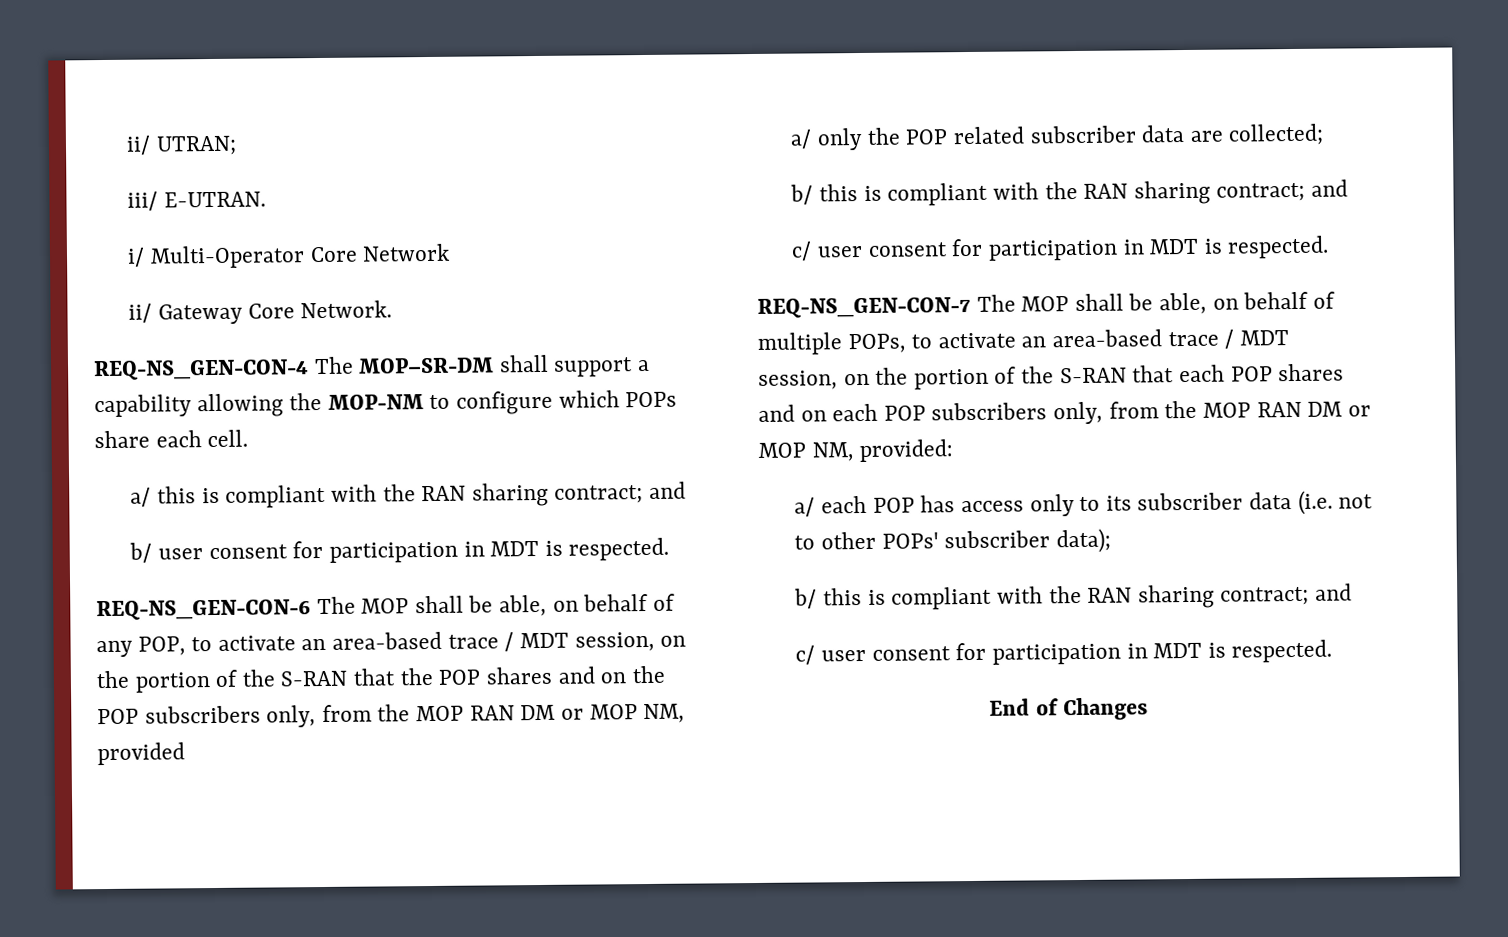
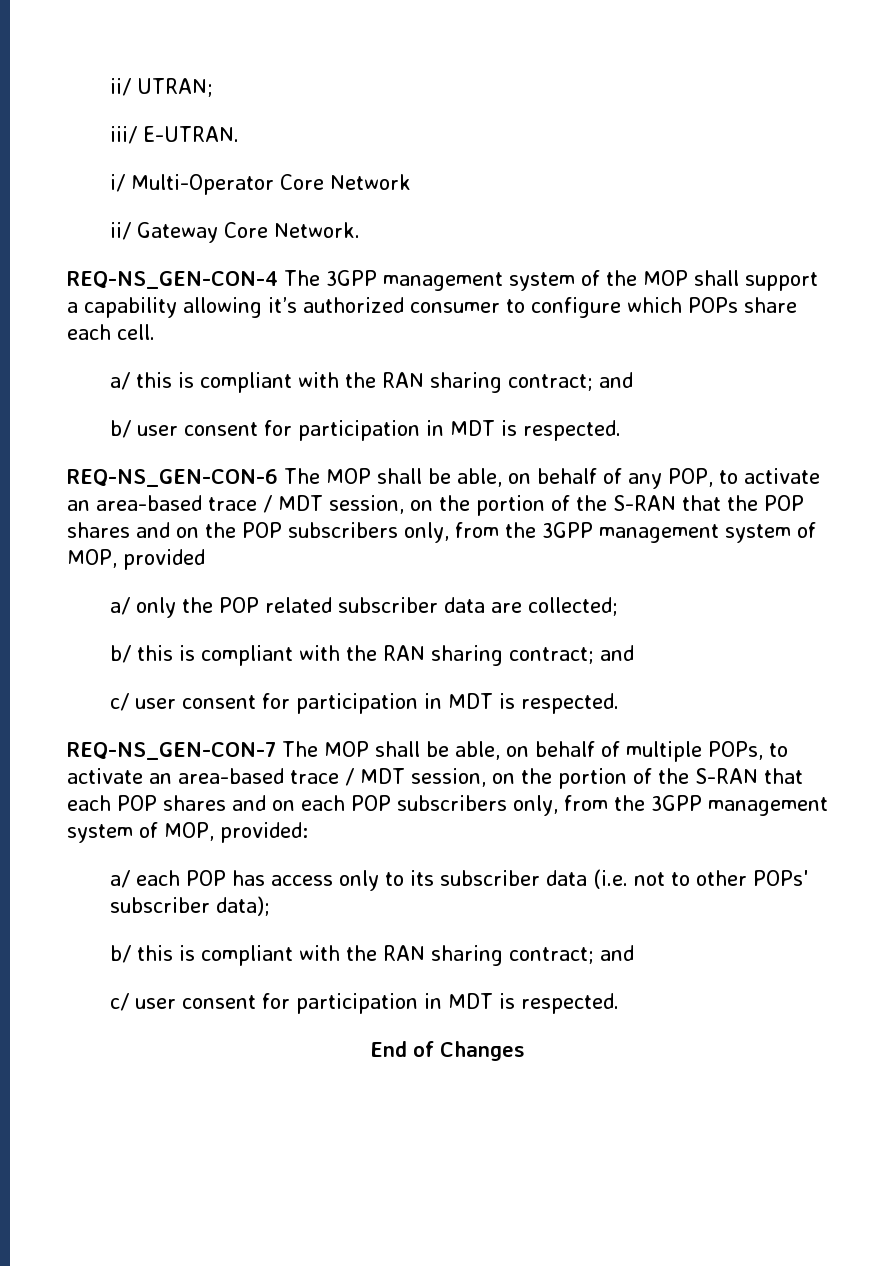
- REQ-NS_GEN-CON-4 The MOP–SR-DM shall support a capability allowing the MOP-NM to configure which POPs share each cell.
+ REQ-NS_GEN-CON-4 The 3GPP management system of the MOP shall support a capability allowing it’s authorized consumer to configure which POPs share each cell.
- REQ-NS_GEN-CON-6 The MOP shall be able, on behalf of any POP, to activate an area-based trace / MDT session, on the portion of the S-RAN that the POP shares and on the POP subscribers only, from the MOP RAN DM or MOP NM, provided
+ REQ-NS_GEN-CON-6 The MOP shall be able, on behalf of any POP, to activate an area-based trace / MDT session, on the portion of the S-RAN that the POP shares and on the POP subscribers only, from the 3GPP management system of MOP, provided
- REQ-NS_GEN-CON-7 The MOP shall be able, on behalf of multiple POPs, to activate an area-based trace / MDT session, on the portion of the S-RAN that each POP shares and on each POP subscribers only, from the MOP RAN DM or MOP NM, provided:
+ REQ-NS_GEN-CON-7 The MOP shall be able, on behalf of multiple POPs, to activate an area-based trace / MDT session, on the portion of the S-RAN that each POP shares and on each POP subscribers only, from the 3GPP management system of MOP, provided:

